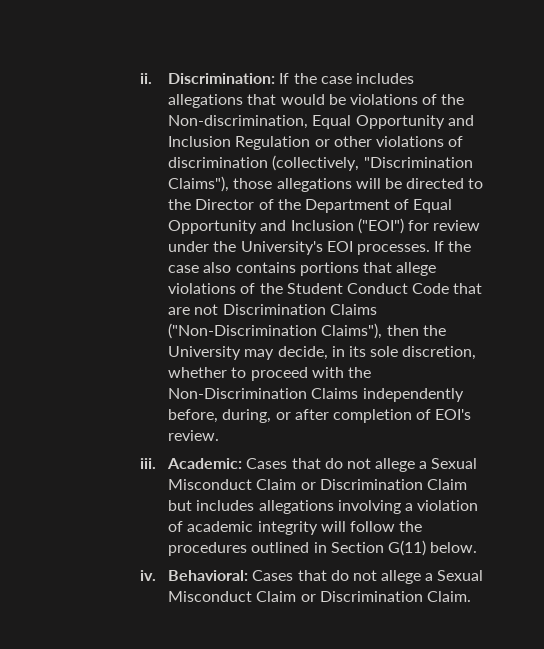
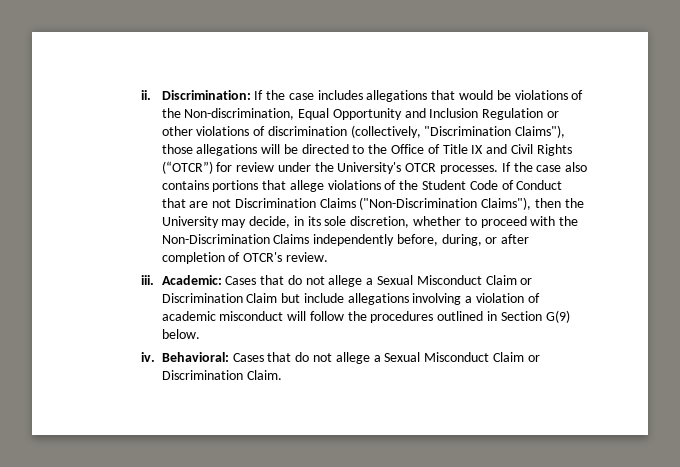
- Discrimination: If the case includes allegations that would be violations of the Non-discrimination, Equal Opportunity and Inclusion Regulation or other violations of discrimination (collectively, "Discrimination Claims"), those allegations will be directed to the Director of the Department of Equal Opportunity and Inclusion ("EOI") for review under the University's EOI processes.
+ Discrimination: If the case includes allegations that would be violations of the Non-discrimination, Equal Opportunity and Inclusion Regulation or other violations of discrimination (collectively, "Discrimination Claims"), those allegations will be directed to the Office of Title IX and Civil Rights (“OTCR”) for review under the University's OTCR processes.
- If the case also contains portions that allege violations of the Student Conduct Code that are not Discrimination Claims ("Non-Discrimination Claims"), then the University may decide, in its sole discretion, whether to proceed with the Non-Discrimination Claims independently before, during, or after completion of EOI's review.
+ If the case also contains portions that allege violations of the Student Code of Conduct that are not Discrimination Claims ("Non-Discrimination Claims"), then the University may decide, in its sole discretion, whether to proceed with the Non-Discrimination Claims independently before, during, or after completion of OTCR's review.
- Academic: Cases that do not allege a Sexual Misconduct Claim or Discrimination Claim but includes allegations involving a violation of academic integrity will follow the procedures outlined in Section G(11) below.
+ Academic: Cases that do not allege a Sexual Misconduct Claim or Discrimination Claim but include allegations involving a violation of academic misconduct will follow the procedures outlined in Section G(9) below.

